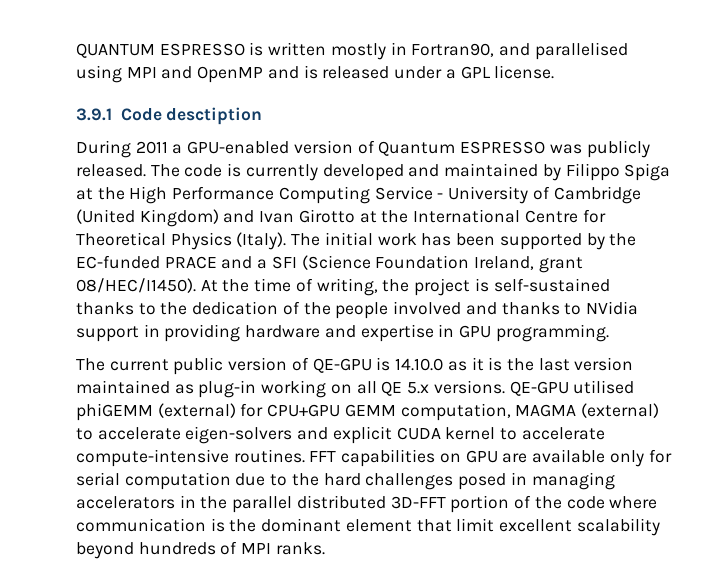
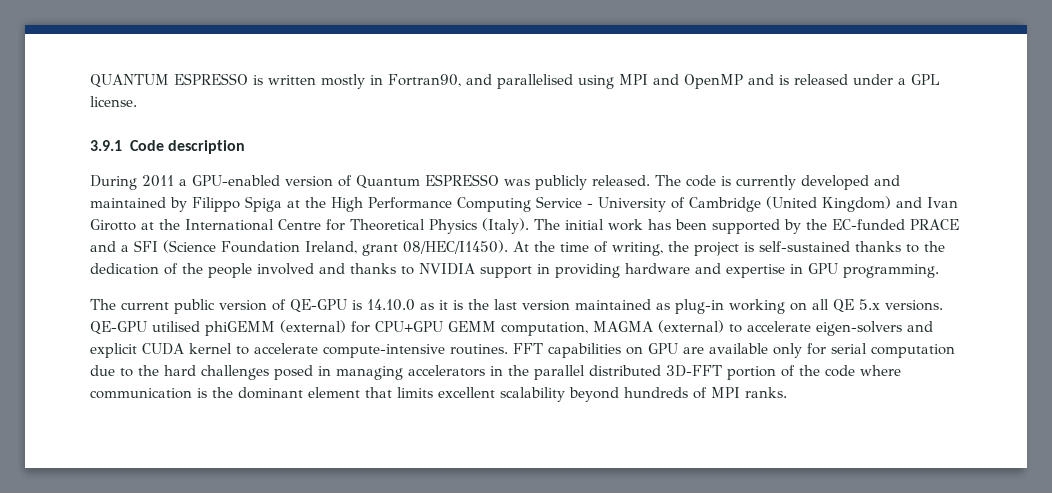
- 3.9.1 Code desctiption
+ 3.9.1 Code description
- At the time of writing, the project is self-sustained thanks to the dedication of the people involved and thanks to NVidia support in providing hardware and expertise in GPU programming.
+ At the time of writing, the project is self-sustained thanks to the dedication of the people involved and thanks to NVIDIA support in providing hardware and expertise in GPU programming.
- FFT capabilities on GPU are available only for serial computation due to the hard challenges posed in managing accelerators in the parallel distributed 3D-FFT portion of the code where communication is the dominant element that limit excellent scalability beyond hundreds of MPI ranks.
+ FFT capabilities on GPU are available only for serial computation due to the hard challenges posed in managing accelerators in the parallel distributed 3D-FFT portion of the code where communication is the dominant element that limits excellent scalability beyond hundreds of MPI ranks.

